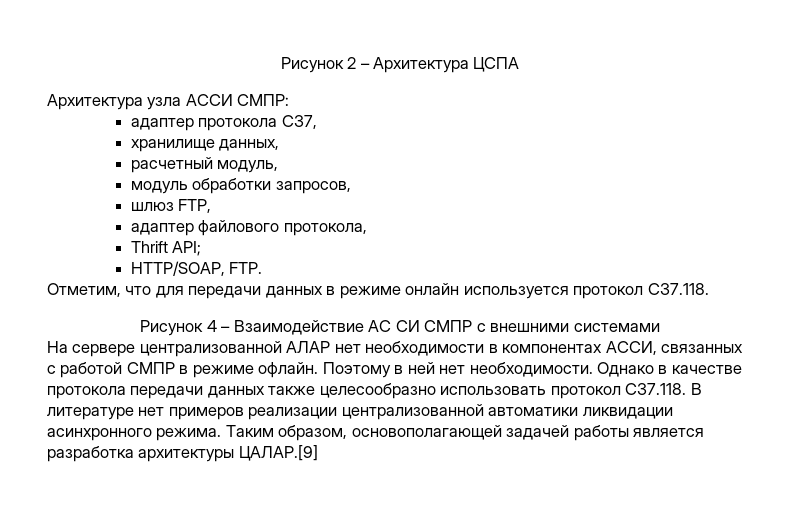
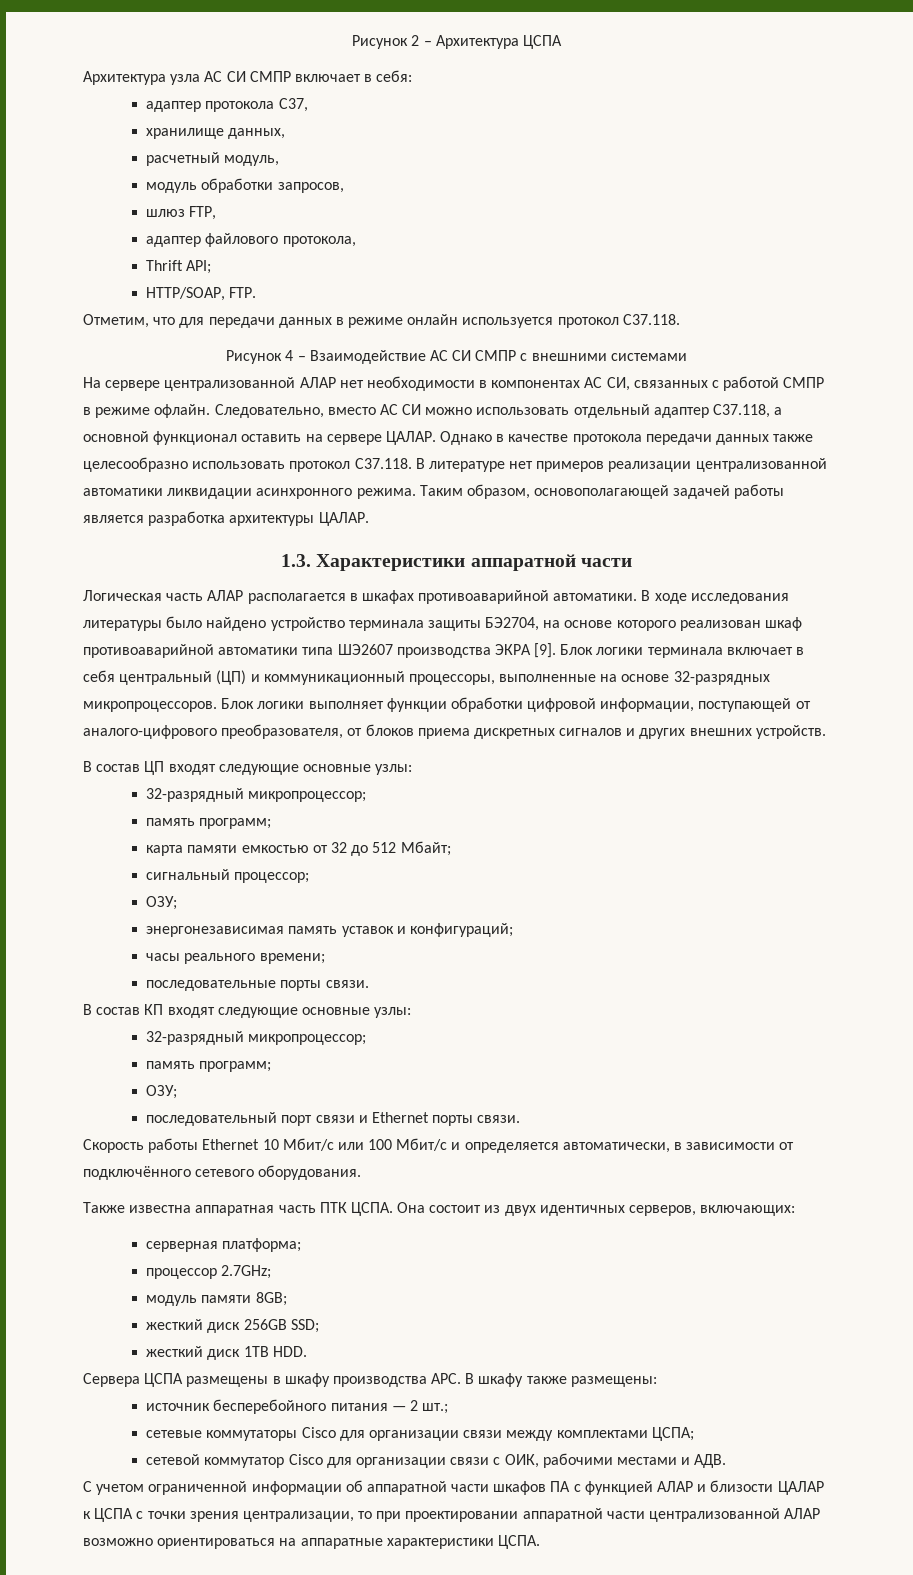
- Архитектура узла АССИ СМПР:
+ Архитектура узла АС СИ СМПР включает в себя:
- На сервере централизованной АЛАР нет необходимости в компонентах АССИ, связанных с работой СМПР в режиме офлайн.
+ На сервере централизованной АЛАР нет необходимости в компонентах АС СИ, связанных с работой СМПР в режиме офлайн.
- Поэтому в ней нет необходимости.
+ Следовательно, вместо АС СИ можно использовать отдельный адаптер C37.118, а основной функционал оставить на сервере ЦАЛАР.
- Таким образом, основополагающей задачей работы является разработка архитектуры ЦАЛАР.[9]
+ Таким образом, основополагающей задачей работы является разработка архитектуры ЦАЛАР.
+ 1.3. Характеристики аппаратной части
+ Логическая часть АЛАР располагается в шкафах противоаварийной автоматики. В ходе исследования литературы было найдено устройство терминала защиты БЭ2704, на основе которого реализован шкаф противоаварийной автоматики типа ШЭ2607 производства ЭКРА [9]. Блок логики терминала включает в себя центральный (ЦП) и коммуникационный процессоры, выполненные на основе 32-разрядных микропроцессоров. Блок логики выполняет функции обработки цифровой информации, поступающей от аналого-цифрового преобразователя, от блоков приема дискретных сигналов и других внешних устройств.
+ В состав ЦП входят следующие основные узлы:
+ 32-разрядный микропроцессор;
+ память программ;
+ карта памяти емкостью от 32 до 512 Мбайт;
+ сигнальный процессор;
+ ОЗУ;
+ энергонезависимая память уставок и конфигураций;
+ часы реального времени;
+ последовательные порты связи.
+ В состав КП входят следующие основные узлы:
+ 32-разрядный микропроцессор;
+ память программ;
+ ОЗУ;
+ последовательный порт связи и Ethernet порты связи.
+ Скорость работы Ethernet 10 Мбит/с или 100 Мбит/с и определяется автоматически, в зависимости от подключённого сетевого оборудования.
+ Также известна аппаратная часть ПТК ЦСПА. Она состоит из двух идентичных серверов, включающих:
+ серверная платформа;
+ процессор 2.7GHz;
+ модуль памяти 8GB;
+ жесткий диск 256GB SSD;
+ жесткий диск 1TB HDD.
+ Сервера ЦСПА размещены в шкафу производства APC. В шкафу также размещены:
+ источник бесперебойного питания — 2 шт.;
+ сетевые коммутаторы Cisco для организации связи между комплектами ЦСПА;
+ сетевой коммутатор Cisco для организации связи с ОИК, рабочими местами и АДВ.
+ С учетом ограниченной информации об аппаратной части шкафов ПА с функцией АЛАР и близости ЦАЛАР к ЦСПА с точки зрения централизации, то при проектировании аппаратной части централизованной АЛАР возможно ориентироваться на аппаратные характеристики ЦСПА.

